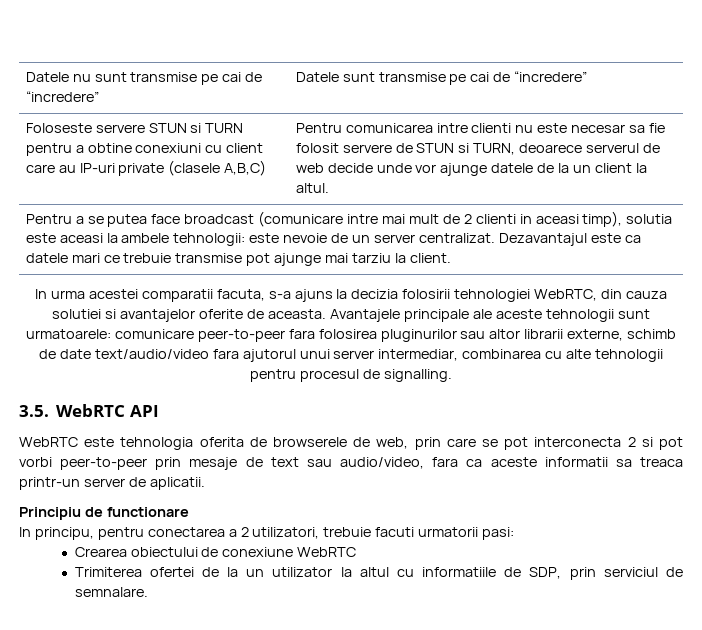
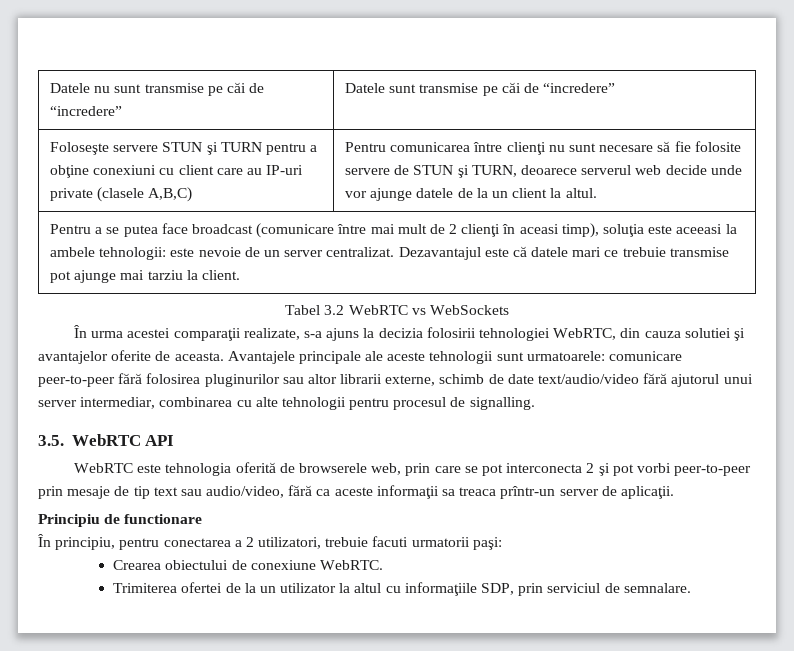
- Datele nu sunt transmise pe cai de “incredere” | Datele sunt transmise pe cai de “incredere”
+ Datele nu sunt transmise pe căi de “incredere” | Datele sunt transmise pe căi de “incredere”
- Foloseste servere STUN si TURN pentru a obtine conexiuni cu client care au IP-uri private (clasele A,B,C)
+ Foloseşte servere STUN şi TURN pentru a obţine conexiuni cu client care au IP-uri private (clasele A,B,C)
- Pentru comunicarea intre clienti nu este necesar sa fie folosit servere de STUN si TURN, deoarece serverul de web decide unde vor ajunge datele de la un client la altul.
+ Pentru comunicarea între clienţi nu sunt necesare să fie folosite servere de STUN şi TURN, deoarece serverul web decide unde vor ajunge datele de la un client la altul.
- Pentru a se putea face broadcast (comunicare intre mai mult de 2 clienti in aceasi timp), solutia este aceasi la ambele tehnologii: este nevoie de un server centralizat.
+ Pentru a se putea face broadcast (comunicare între mai mult de 2 clienţi în aceasi timp), soluţia este aceeasi la ambele tehnologii: este nevoie de un server centralizat.
- Dezavantajul este ca datele mari ce trebuie transmise pot ajunge mai tarziu la client.
+ Dezavantajul este că datele mari ce trebuie transmise pot ajunge mai tarziu la client.
- In urma acestei comparatii facuta, s-a ajuns la decizia folosirii tehnologiei WebRTC, din cauza solutiei si avantajelor oferite de aceasta.
+ Tabel 3.2 WebRTC vs WebSockets
+ În urma acestei comparaţii realizate, s-a ajuns la decizia folosirii tehnologiei WebRTC, din cauza solutiei şi avantajelor oferite de aceasta.
- Avantajele principale ale aceste tehnologii sunt urmatoarele: comunicare peer-to-peer fara folosirea pluginurilor sau altor librarii externe, schimb de date text/audio/video fara ajutorul unui server intermediar, combinarea cu alte tehnologii pentru procesul de signalling.
+ Avantajele principale ale aceste tehnologii sunt urmatoarele: comunicare peer-to-peer fără folosirea pluginurilor sau altor librarii externe, schimb de date text/audio/video fără ajutorul unui server intermediar, combinarea cu alte tehnologii pentru procesul de signalling.
- WebRTC este tehnologia oferita de browserele de web, prin care se pot interconecta 2 si pot vorbi peer-to-peer prin mesaje de text sau audio/video, fara ca aceste informatii sa treaca printr-un server de aplicatii.
+ WebRTC este tehnologia oferită de browserele web, prin care se pot interconecta 2 şi pot vorbi peer-to-peer prin mesaje de tip text sau audio/video, fără ca aceste informaţii sa treaca prîntr-un server de aplicaţii.
- In principu, pentru conectarea a 2 utilizatori, trebuie facuti urmatorii pasi:
+ În principiu, pentru conectarea a 2 utilizatori, trebuie facuti urmatorii paşi:
- Crearea obiectului de conexiune WebRTC
+ Crearea obiectului de conexiune WebRTC.
- Trimiterea ofertei de la un utilizator la altul cu informatiile de SDP, prin serviciul de semnalare.
+ Trimiterea ofertei de la un utilizator la altul cu informaţiile SDP, prin serviciul de semnalare.

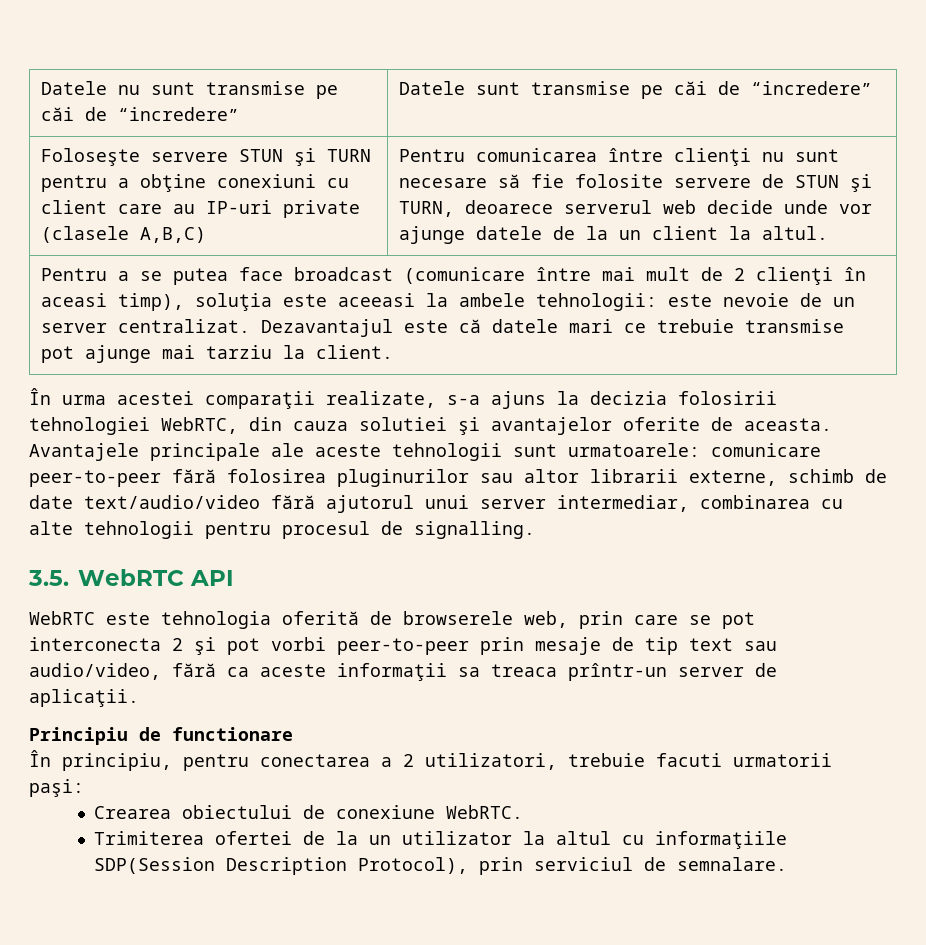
- Tabel 3.2 WebRTC vs WebSockets
- Trimiterea ofertei de la un utilizator la altul cu informaţiile SDP, prin serviciul de semnalare.
+ Trimiterea ofertei de la un utilizator la altul cu informaţiile SDP(Session Description Protocol), prin serviciul de semnalare.

